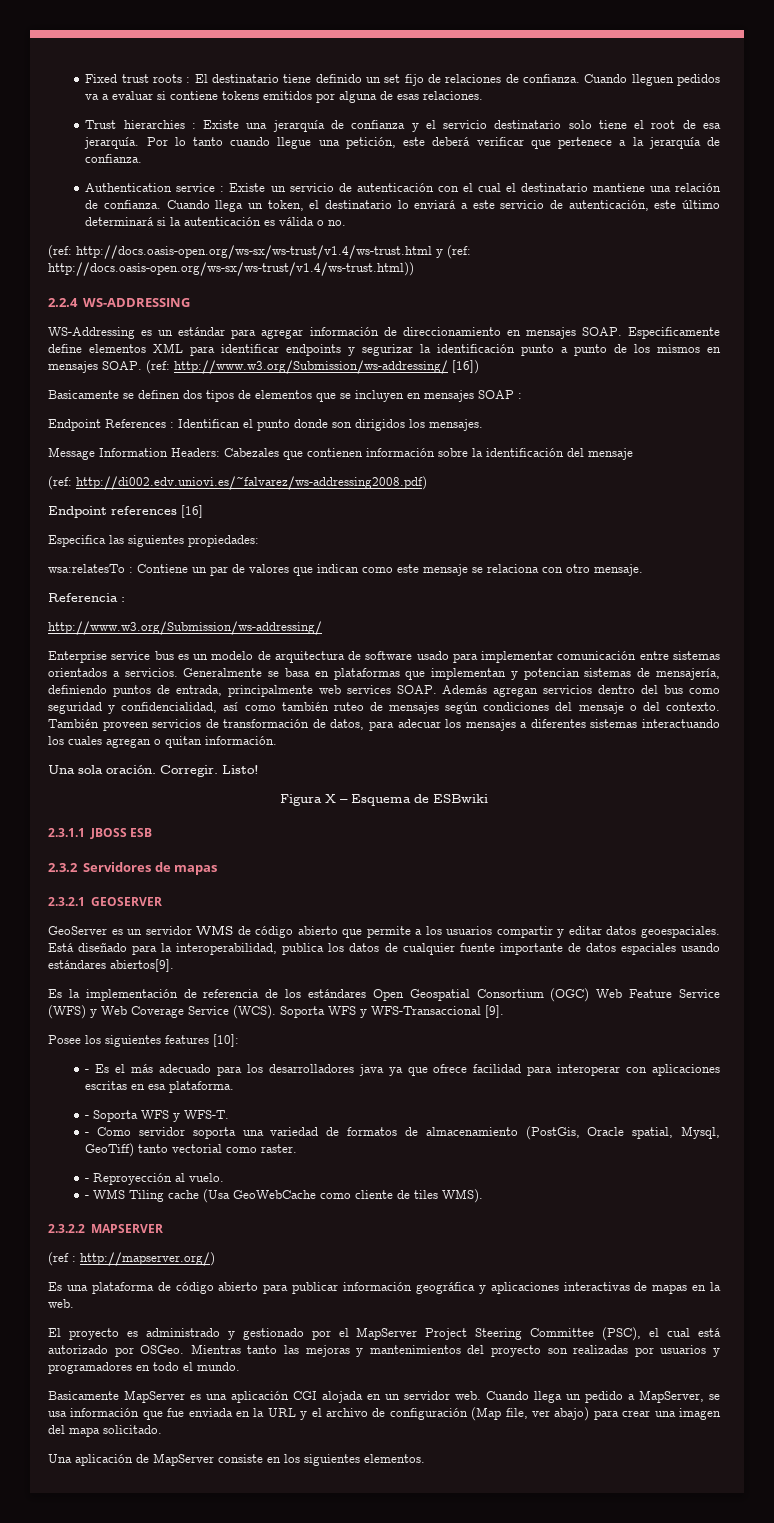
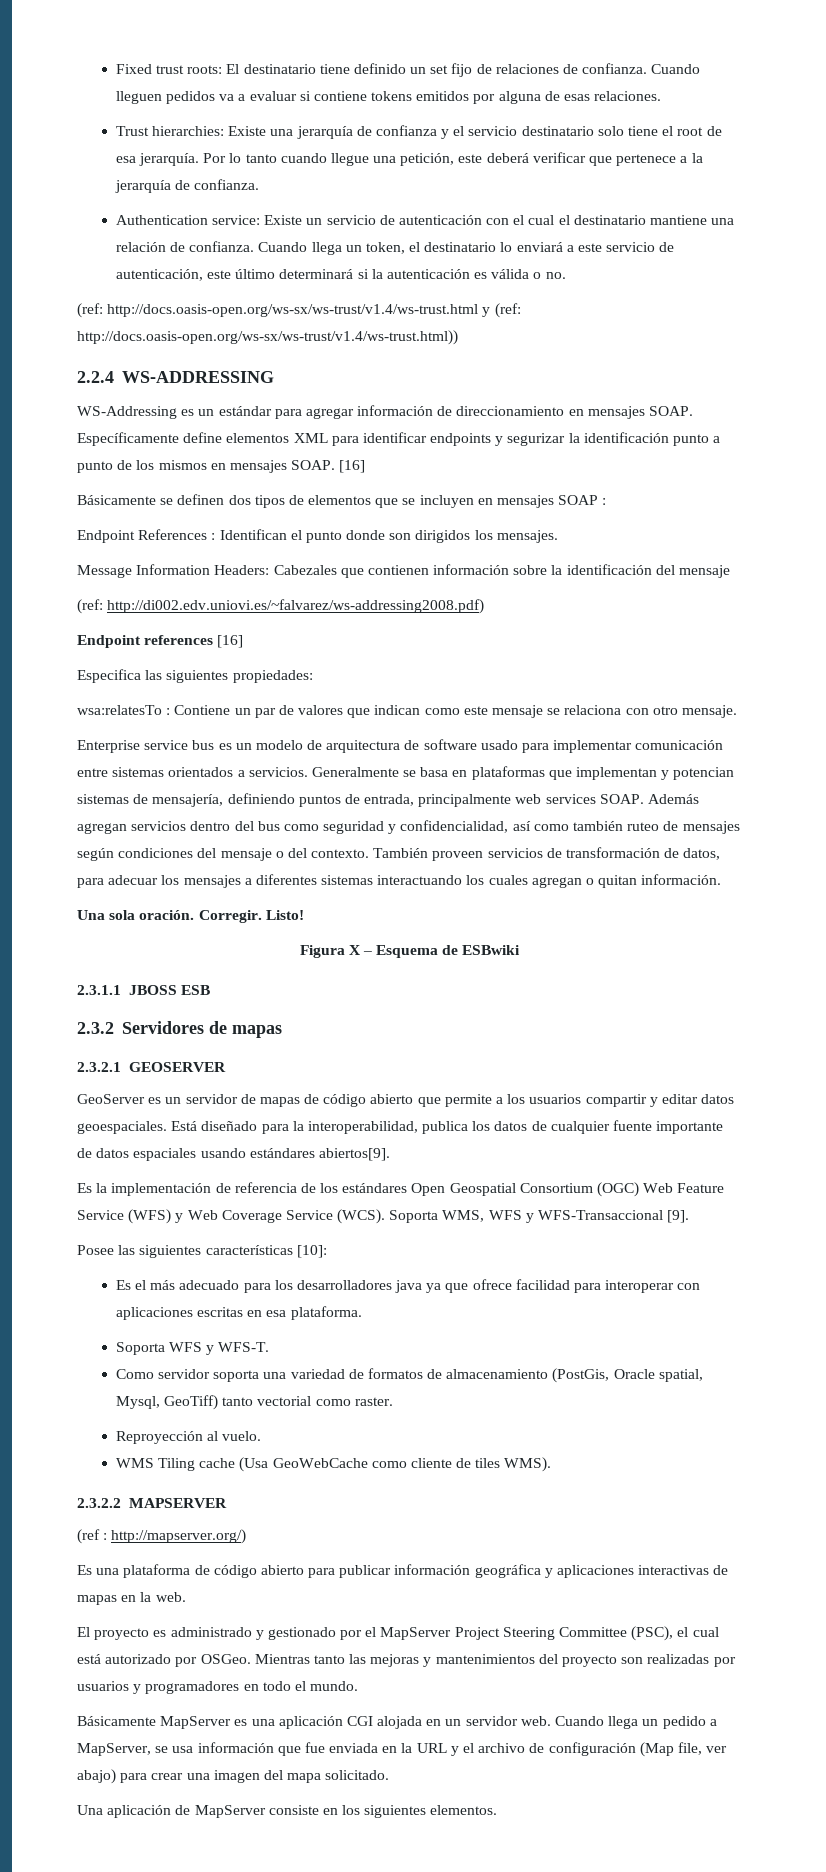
- Fixed trust roots : El destinatario tiene definido un set fijo de relaciones de confianza.
+ Fixed trust roots: El destinatario tiene definido un set fijo de relaciones de confianza.
- Trust hierarchies : Existe una jerarquía de confianza y el servicio destinatario solo tiene el root de esa jerarquía.
+ Trust hierarchies: Existe una jerarquía de confianza y el servicio destinatario solo tiene el root de esa jerarquía.
- Authentication service : Existe un servicio de autenticación con el cual el destinatario mantiene una relación de confianza.
+ Authentication service: Existe un servicio de autenticación con el cual el destinatario mantiene una relación de confianza.
- Especificamente define elementos XML para identificar endpoints y segurizar la identificación punto a punto de los mismos en mensajes SOAP. (ref: http://www.w3.org/Submission/ws-addressing/ [16])
- Basicamente se definen dos tipos de elementos que se incluyen en mensajes SOAP :
+ Específicamente define elementos XML para identificar endpoints y segurizar la identificación punto a punto de los mismos en mensajes SOAP. [16]
+ Básicamente se definen dos tipos de elementos que se incluyen en mensajes SOAP :
- Referencia :
- http://www.w3.org/Submission/ws-addressing/
- GeoServer es un servidor WMS de código abierto que permite a los usuarios compartir y editar datos geoespaciales.
+ GeoServer es un servidor de mapas de código abierto que permite a los usuarios compartir y editar datos geoespaciales.
- Soporta WFS y WFS-Transaccional [9].
+ Soporta WMS, WFS y WFS-Transaccional [9].
- Posee los siguientes features [10]:
+ Posee las siguientes características [10]:
- - Es el más adecuado para los desarrolladores java ya que ofrece facilidad para interoperar con aplicaciones escritas en esa plataforma.
+ Es el más adecuado para los desarrolladores java ya que ofrece facilidad para interoperar con aplicaciones escritas en esa plataforma.
- - Soporta WFS y WFS-T.
+ Soporta WFS y WFS-T.
- - Como servidor soporta una variedad de formatos de almacenamiento (PostGis, Oracle spatial, Mysql, GeoTiff) tanto vectorial como raster.
+ Como servidor soporta una variedad de formatos de almacenamiento (PostGis, Oracle spatial, Mysql, GeoTiff) tanto vectorial como raster.
- - Reproyección al vuelo.
+ Reproyección al vuelo.
- - WMS Tiling cache (Usa GeoWebCache como cliente de tiles WMS).
+ WMS Tiling cache (Usa GeoWebCache como cliente de tiles WMS).
- Basicamente MapServer es una aplicación CGI alojada en un servidor web.
+ Básicamente MapServer es una aplicación CGI alojada en un servidor web.

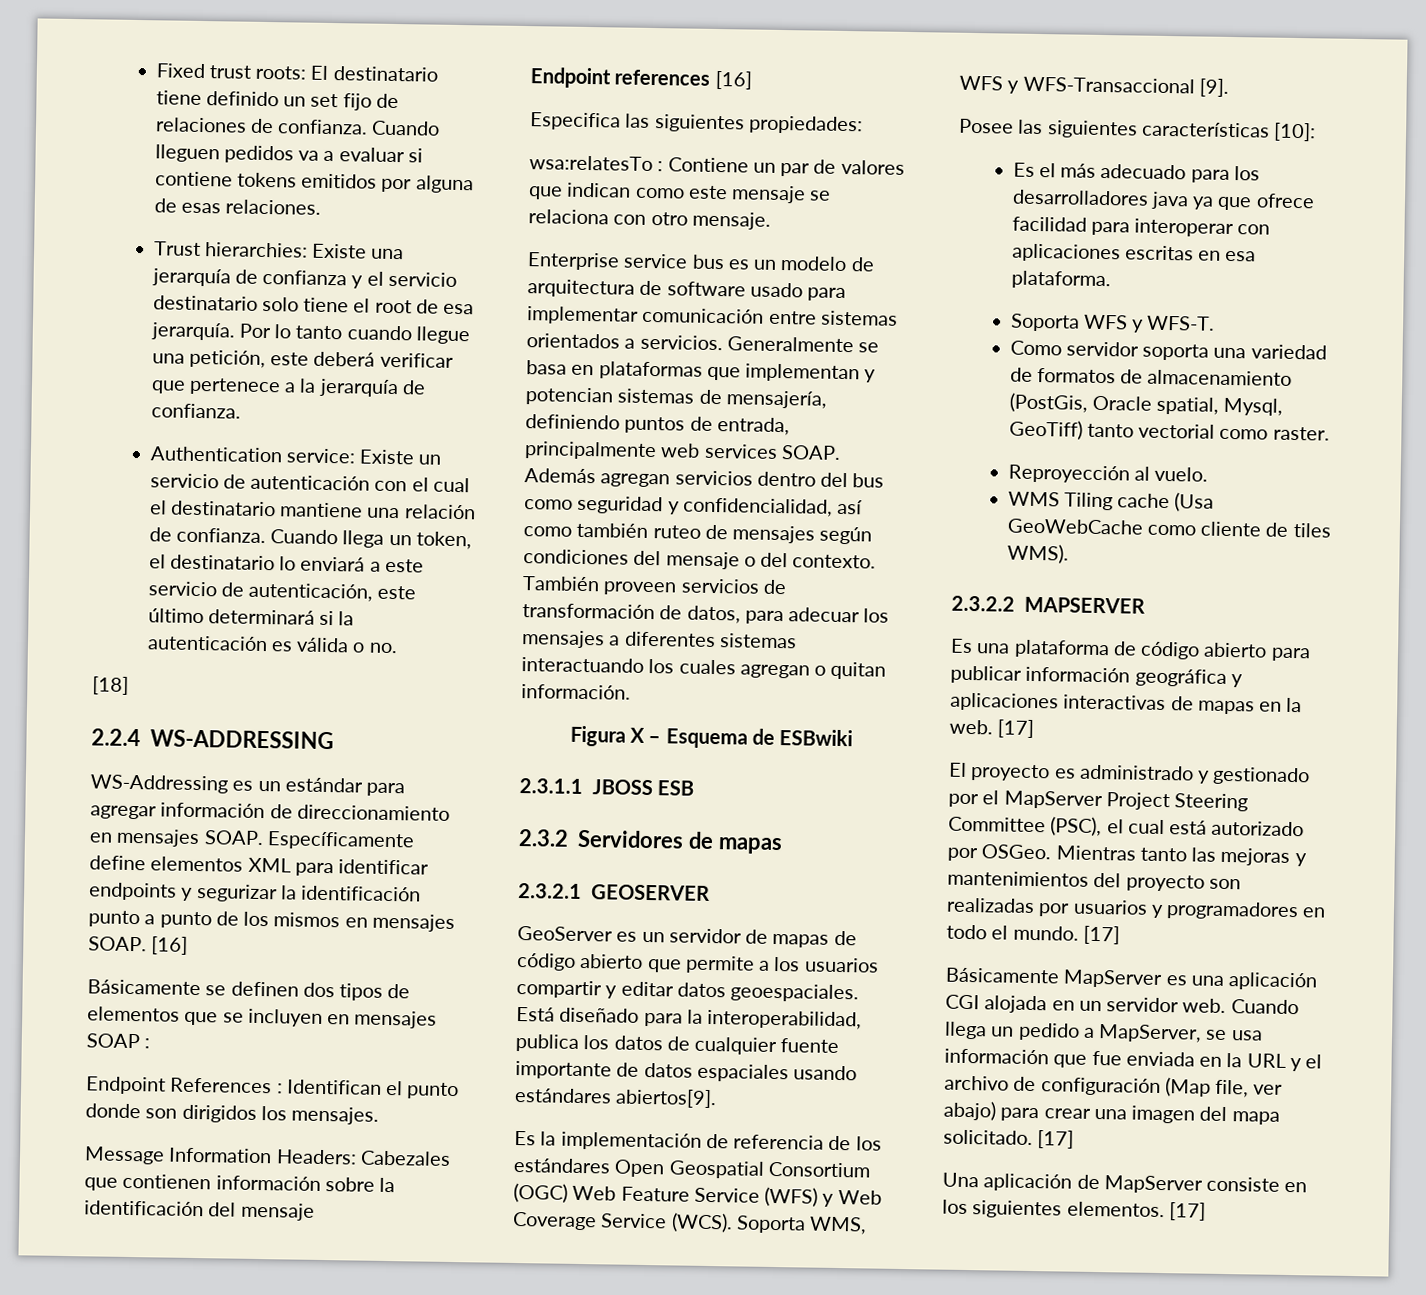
- (ref: http://docs.oasis-open.org/ws-sx/ws-trust/v1.4/ws-trust.html y (ref: http://docs.oasis-open.org/ws-sx/ws-trust/v1.4/ws-trust.html))
+ [18]
- (ref: http://di002.edv.uniovi.es/~falvarez/ws-addressing2008.pdf)
- Una sola oración. Corregir. Listo!
- (ref : http://mapserver.org/)
- Es una plataforma de código abierto para publicar información geográfica y aplicaciones interactivas de mapas en la web.
+ Es una plataforma de código abierto para publicar información geográfica y aplicaciones interactivas de mapas en la web. [17]
- Mientras tanto las mejoras y mantenimientos del proyecto son realizadas por usuarios y programadores en todo el mundo.
+ Mientras tanto las mejoras y mantenimientos del proyecto son realizadas por usuarios y programadores en todo el mundo. [17]
- Cuando llega un pedido a MapServer, se usa información que fue enviada en la URL y el archivo de configuración (Map file, ver abajo) para crear una imagen del mapa solicitado.
+ Cuando llega un pedido a MapServer, se usa información que fue enviada en la URL y el archivo de configuración (Map file, ver abajo) para crear una imagen del mapa solicitado. [17]
- Una aplicación de MapServer consiste en los siguientes elementos.
+ Una aplicación de MapServer consiste en los siguientes elementos. [17]

